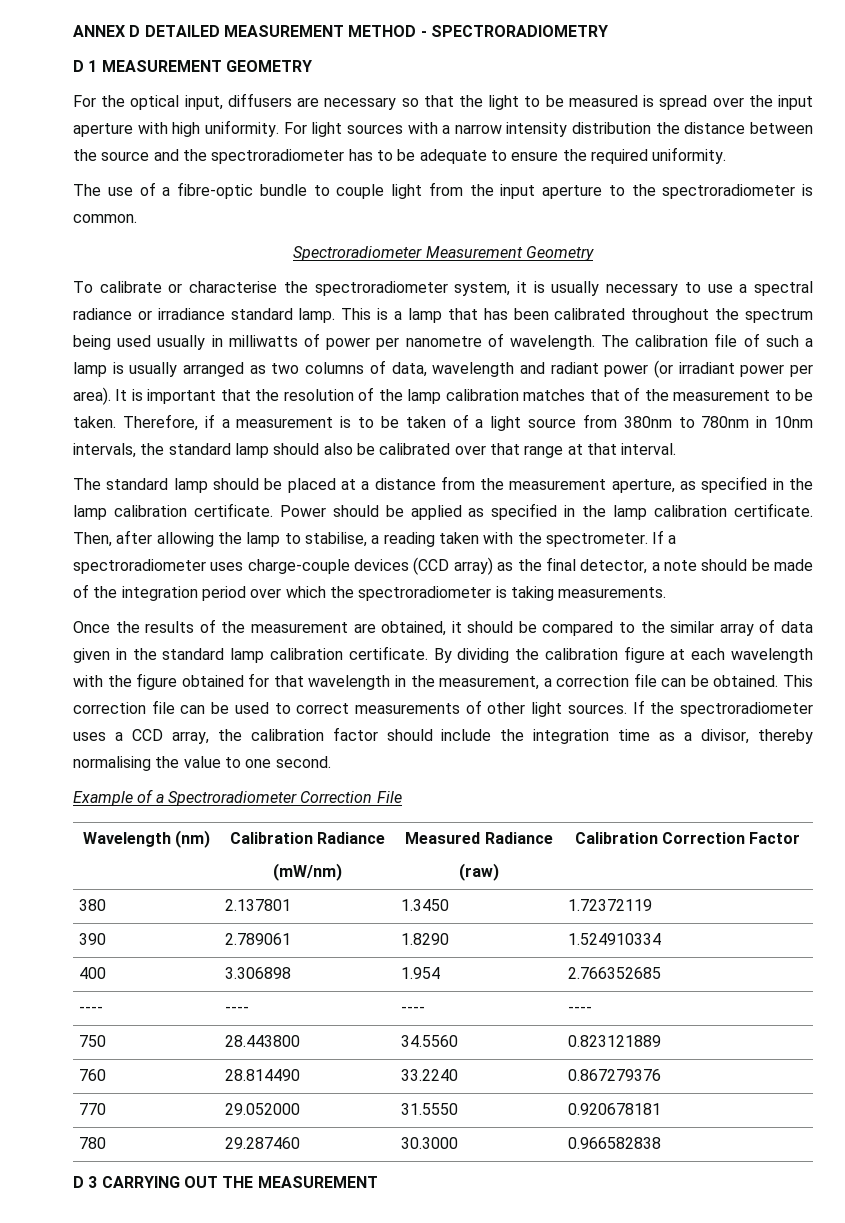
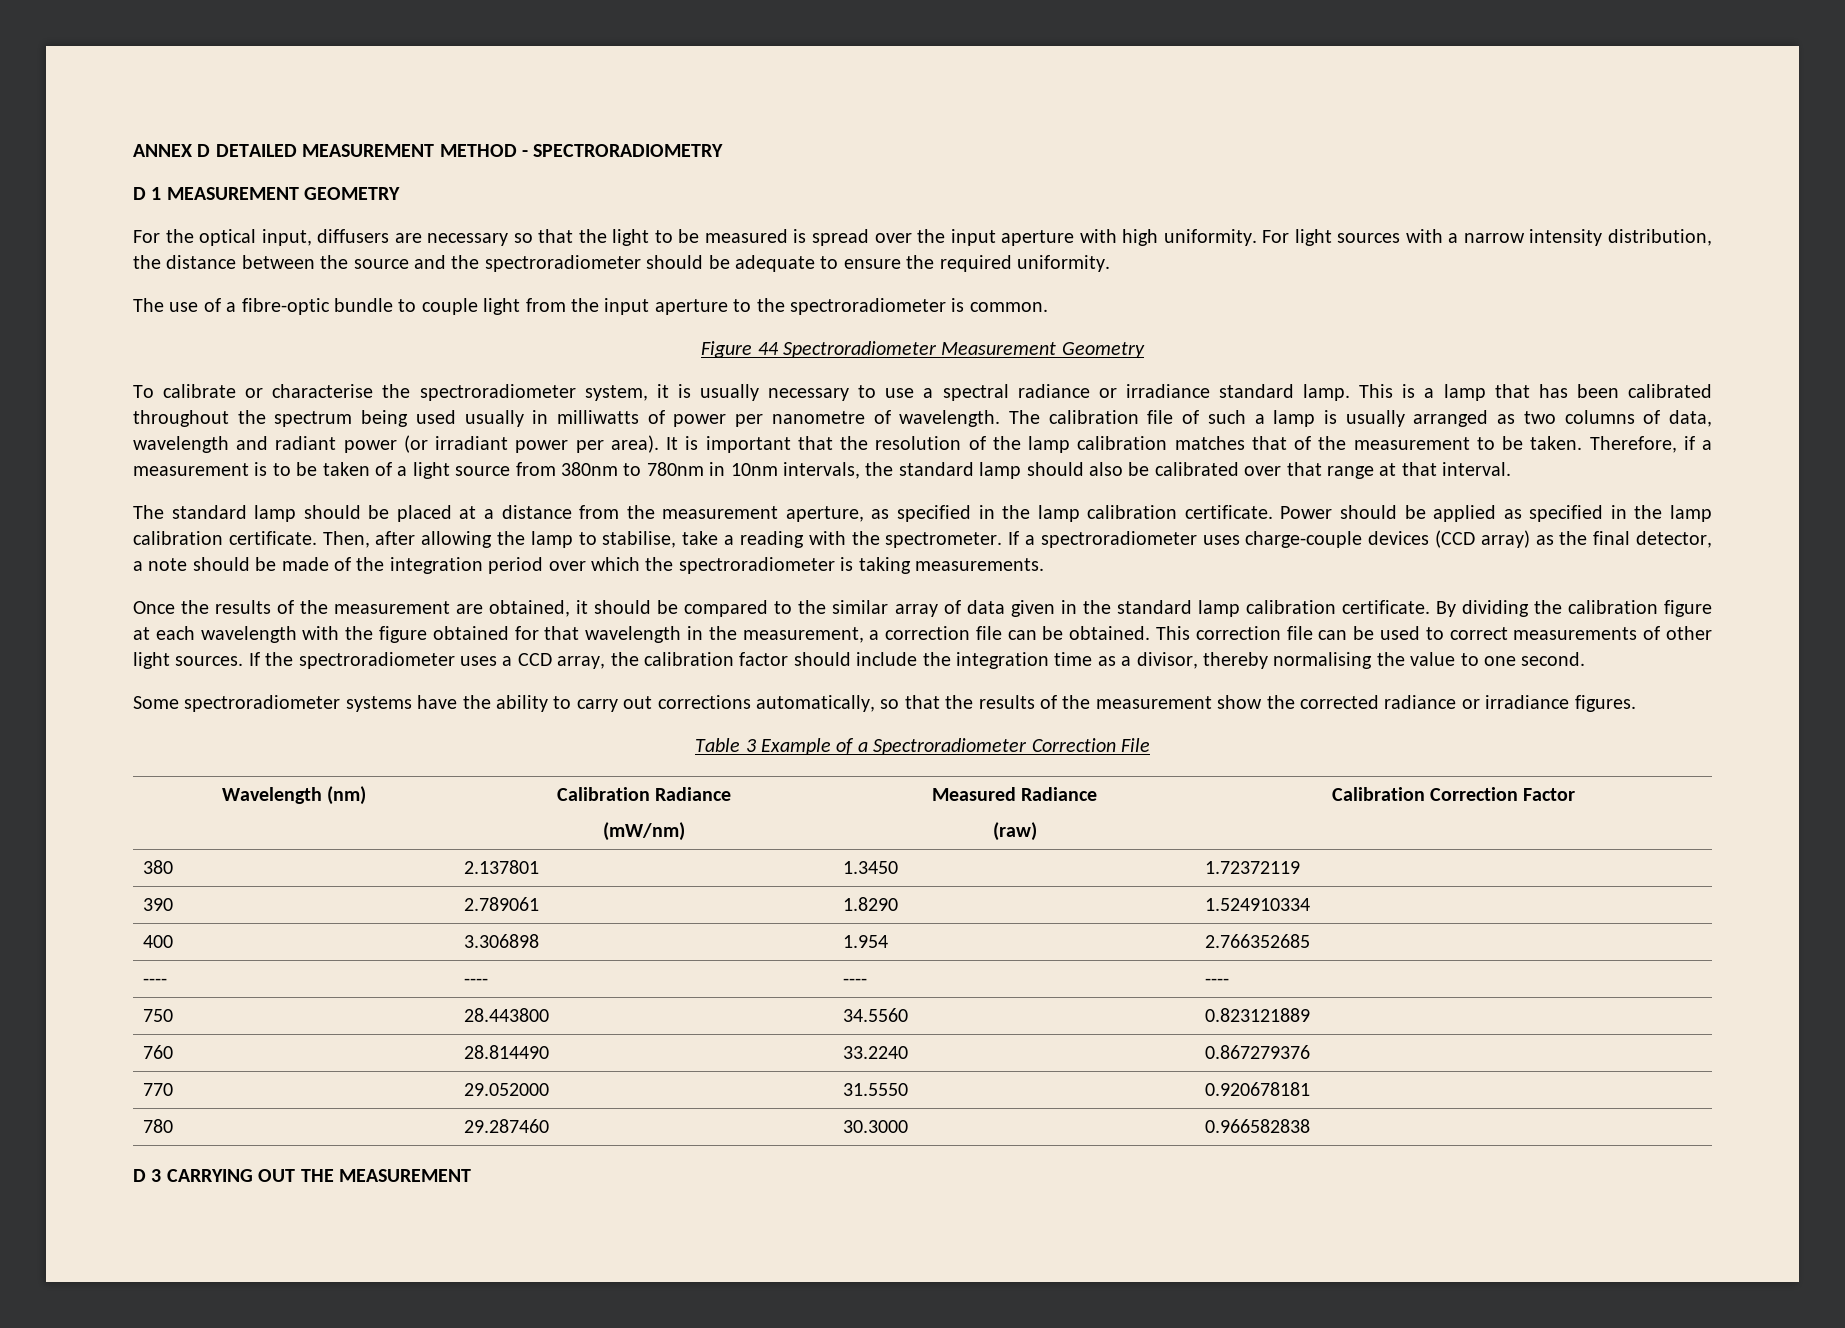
- For light sources with a narrow intensity distribution the distance between the source and the spectroradiometer has to be adequate to ensure the required uniformity.
+ For light sources with a narrow intensity distribution, the distance between the source and the spectroradiometer should be adequate to ensure the required uniformity.
- Spectroradiometer Measurement Geometry
+ Figure 44 Spectroradiometer Measurement Geometry
- Then, after allowing the lamp to stabilise, a reading taken with the spectrometer.
+ Then, after allowing the lamp to stabilise, take a reading with the spectrometer.
- Example of a Spectroradiometer Correction File
+ Some spectroradiometer systems have the ability to carry out corrections automatically, so that the results of the measurement show the corrected radiance or irradiance figures.
+ Table 3 Example of a Spectroradiometer Correction File

